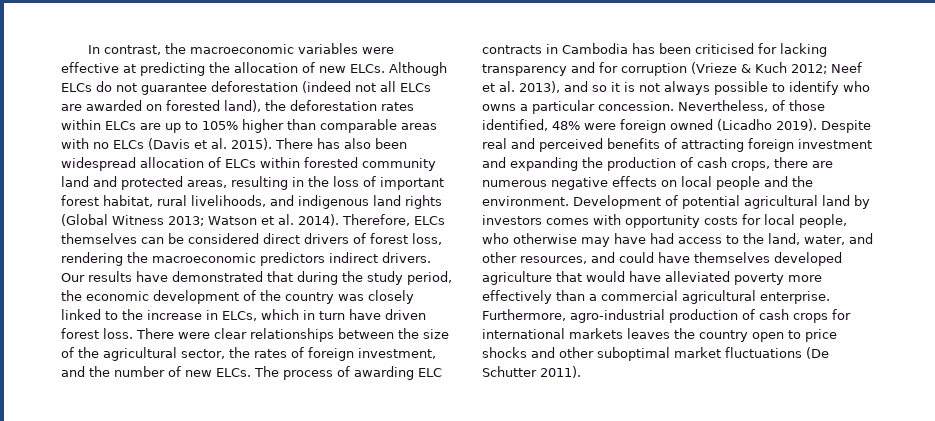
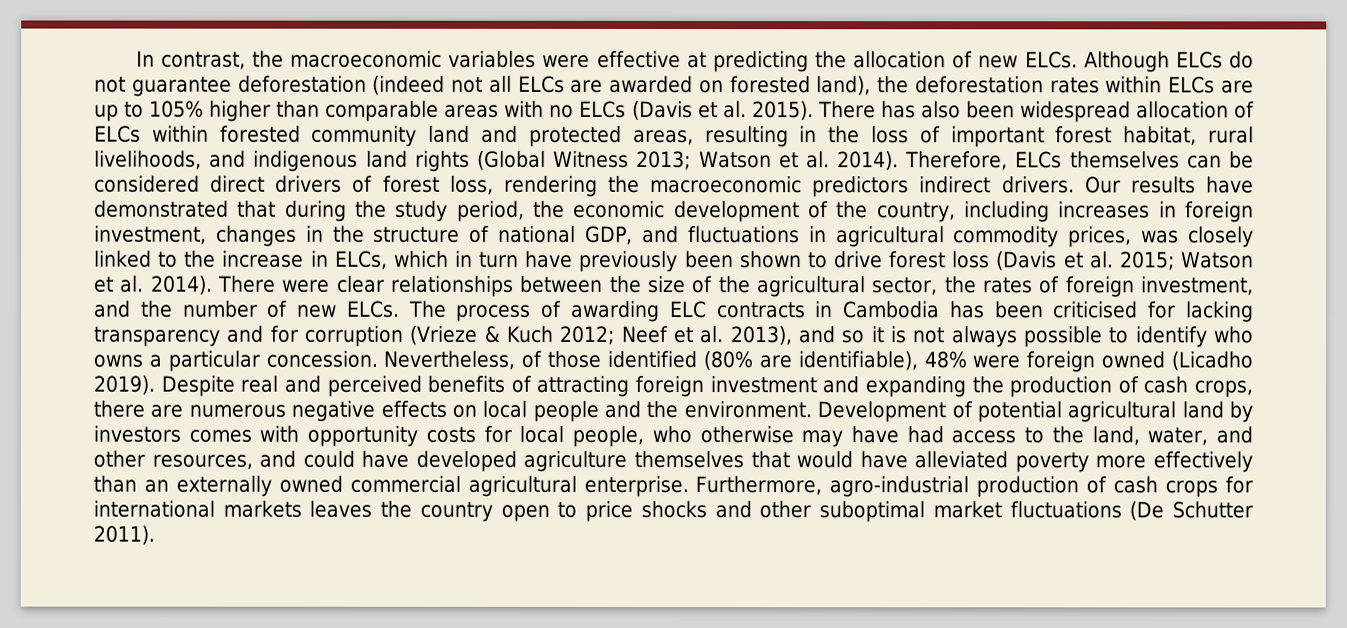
- Our results have demonstrated that during the study period, the economic development of the country was closely linked to the increase in ELCs, which in turn have driven forest loss.
+ Our results have demonstrated that during the study period, the economic development of the country, including increases in foreign investment, changes in the structure of national GDP, and fluctuations in agricultural commodity prices, was closely linked to the increase in ELCs, which in turn have previously been shown to drive forest loss (Davis et al. 2015; Watson et al. 2014).
- Nevertheless, of those identified, 48% were foreign owned (Licadho 2019).
+ Nevertheless, of those identified (80% are identifiable), 48% were foreign owned (Licadho 2019).
- Development of potential agricultural land by investors comes with opportunity costs for local people, who otherwise may have had access to the land, water, and other resources, and could have themselves developed agriculture that would have alleviated poverty more effectively than a commercial agricultural enterprise.
+ Development of potential agricultural land by investors comes with opportunity costs for local people, who otherwise may have had access to the land, water, and other resources, and could have developed agriculture themselves that would have alleviated poverty more effectively than an externally owned commercial agricultural enterprise.

